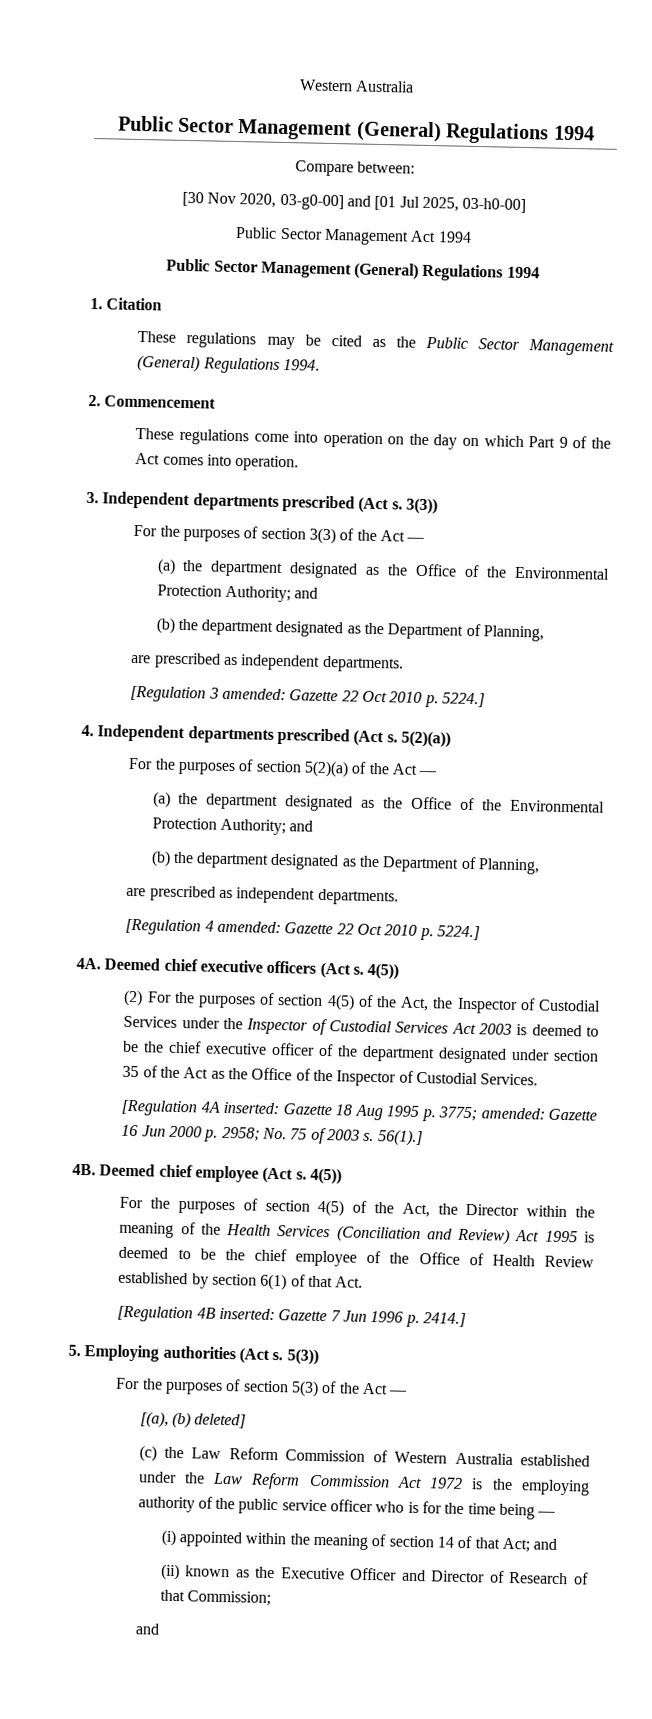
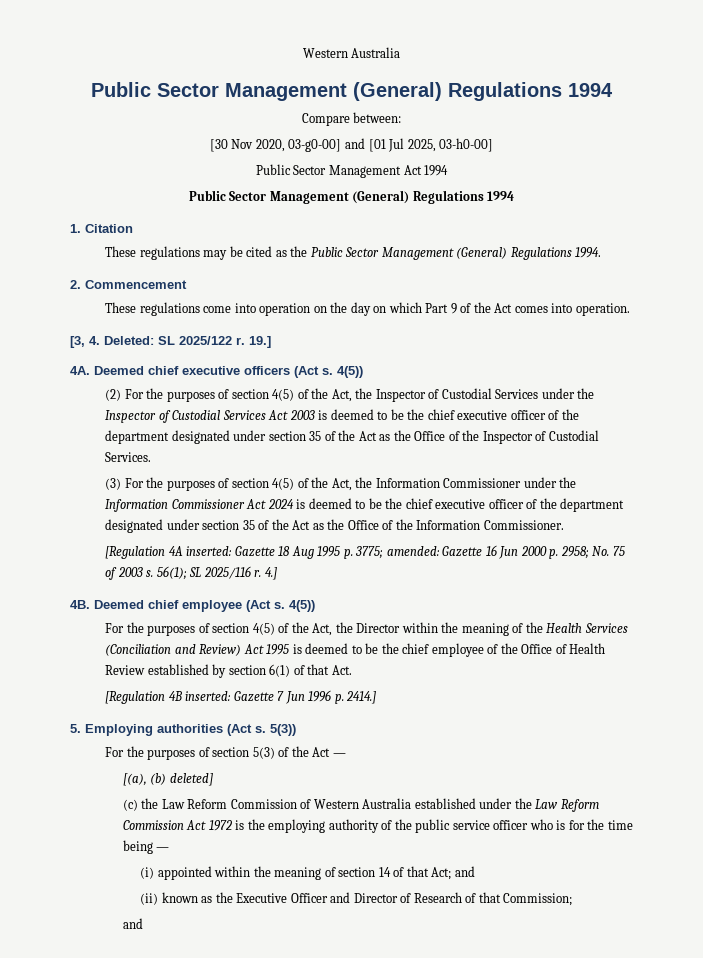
- 3. Independent departments prescribed (Act s. 3(3))
- For the purposes of section 3(3) of the Act —
- (a) the department designated as the Office of the Environmental Protection Authority; and
- (b) the department designated as the Department of Planning,
- are prescribed as independent departments.
- [Regulation 3 amended: Gazette 22 Oct 2010 p. 5224.]
- 4. Independent departments prescribed (Act s. 5(2)(a))
- For the purposes of section 5(2)(a) of the Act —
- (a) the department designated as the Office of the Environmental Protection Authority; and
- (b) the department designated as the Department of Planning,
- are prescribed as independent departments.
- [Regulation 4 amended: Gazette 22 Oct 2010 p. 5224.]
+ [3, 4. Deleted: SL 2025/122 r. 19.]
+ (3) For the purposes of section 4(5) of the Act, the Information Commissioner under the Information Commissioner Act 2024 is deemed to be the chief executive officer of the department designated under section 35 of the Act as the Office of the Information Commissioner.
- 56(1).]
+ 56(1); SL 2025/116 r. 4.]

